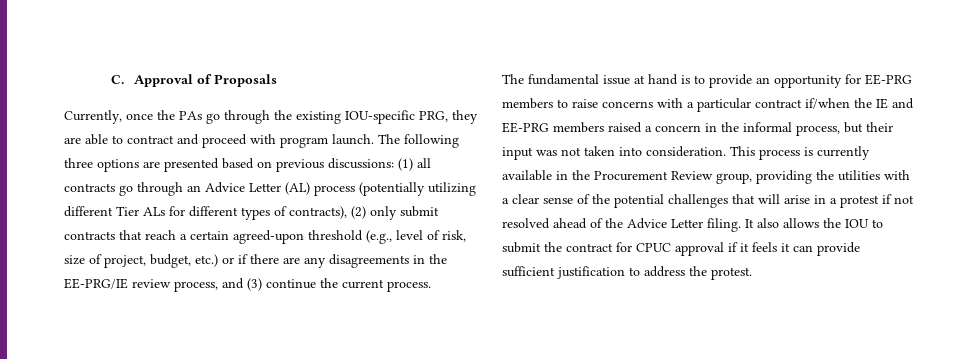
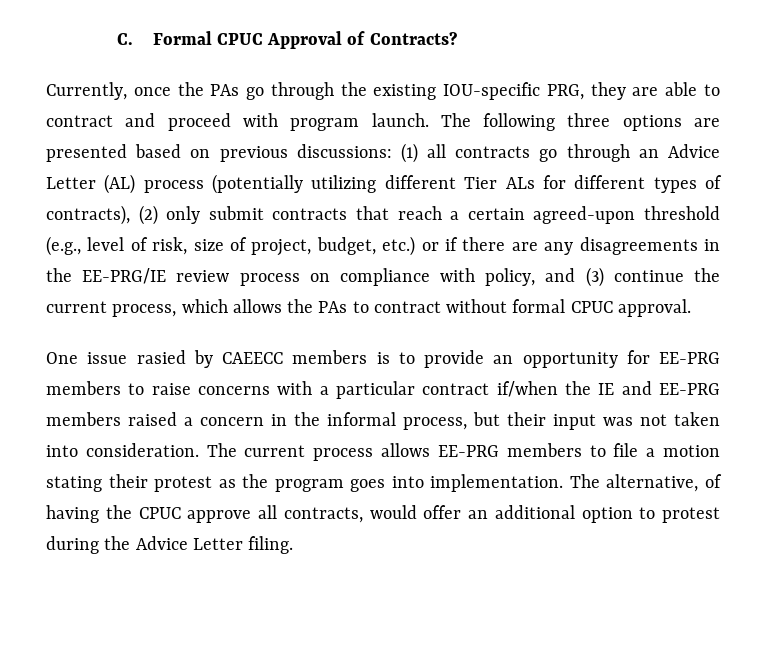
- C. Approval of Proposals
+ C. Formal CPUC Approval of Contracts?
- (1) all contracts go through an Advice Letter (AL) process (potentially utilizing different Tier ALs for different types of contracts), (2) only submit contracts that reach a certain agreed-upon threshold (e.g., level of risk, size of project, budget, etc.) or if there are any disagreements in the EE-PRG/IE review process, and (3) continue the current process.
- The fundamental issue at hand is to provide an opportunity for EE-PRG members to raise concerns with a particular contract if/when the IE and EE-PRG members raised a concern in the informal process, but their input was not taken into consideration.
+ (1) all contracts go through an Advice Letter (AL) process (potentially utilizing different Tier ALs for different types of contracts), (2) only submit contracts that reach a certain agreed-upon threshold (e.g., level of risk, size of project, budget, etc.) or if there are any disagreements in the EE-PRG/IE review process on compliance with policy, and (3) continue the current process, which allows the PAs to contract without formal CPUC approval.
+ One issue rasied by CAEECC members is to provide an opportunity for EE-PRG members to raise concerns with a particular contract if/when the IE and EE-PRG members raised a concern in the informal process, but their input was not taken into consideration.
- This process is currently available in the Procurement Review group, providing the utilities with a clear sense of the potential challenges that will arise in a protest if not resolved ahead of the Advice Letter filing. It also allows the IOU to submit the contract for CPUC approval if it feels it can provide sufficient justification to address the protest.
+ The current process allows EE-PRG members to file a motion stating their protest as the program goes into implementation. The alternative, of having the CPUC approve all contracts, would offer an additional option to protest during the Advice Letter filing.

